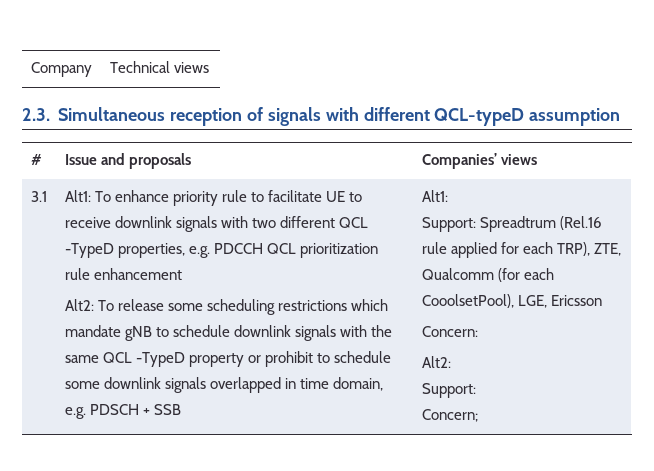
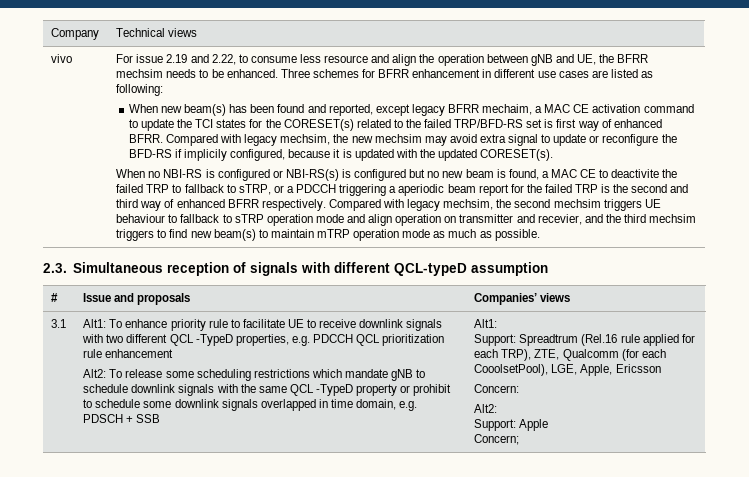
+ vivo | For issue 2.19 and 2.22, to consume less resource and align the operation between gNB and UE, the BFRR mechsim needs to be enhanced. Three schemes for BFRR enhancement in different use cases are listed as following:
+ When new beam(s) has been found and reported, except legacy BFRR mechaim, a MAC CE activation command to update the TCI states for the CORESET(s) related to the failed TRP/BFD-RS set is first way of enhanced BFRR. Compared with legacy mechsim, the new mechsim may avoid extra signal to update or reconfigure the BFD-RS if implicily configured, because it is updated with the updated CORESET(s).
+ When no NBI-RS is configured or NBI-RS(s) is configured but no new beam is found, a MAC CE to deactivite the failed TRP to fallback to sTRP, or a PDCCH triggering a aperiodic beam report for the failed TRP is the second and third way of enhanced BFRR respectively. Compared with legacy mechsim, the second mechsim triggers UE behaviour to fallback to sTRP operation mode and align operation on transmitter and recevier, and the third mechsim triggers to find new beam(s) to maintain mTRP operation mode as much as possible.
- Support: Spreadtrum (Rel.16 rule applied for each TRP), ZTE, Qualcomm (for each CooolsetPool), LGE, Ericsson
+ Support: Spreadtrum (Rel.16 rule applied for each TRP), ZTE, Qualcomm (for each CooolsetPool), LGE, Apple, Ericsson
  Concern:
  Alt2:
- Support:
+ Support: Apple

